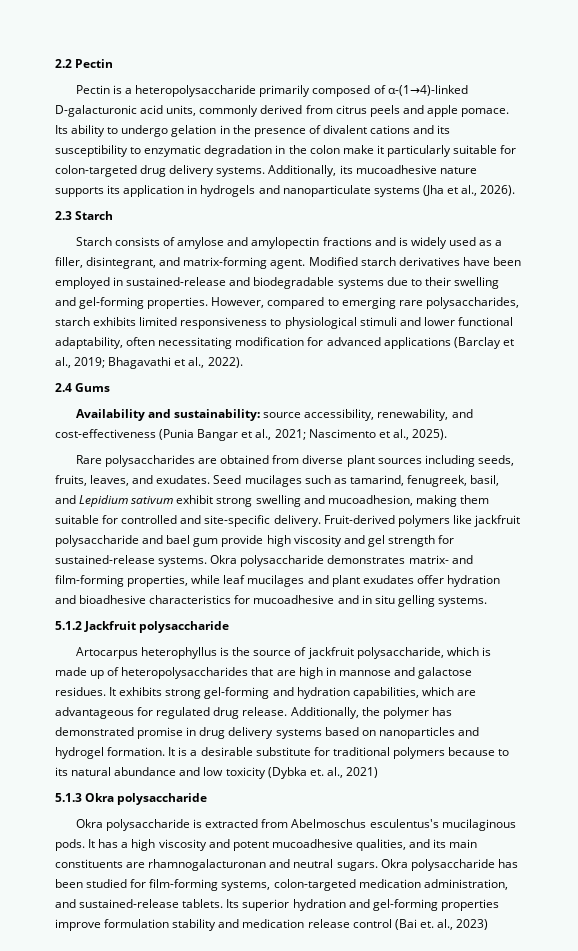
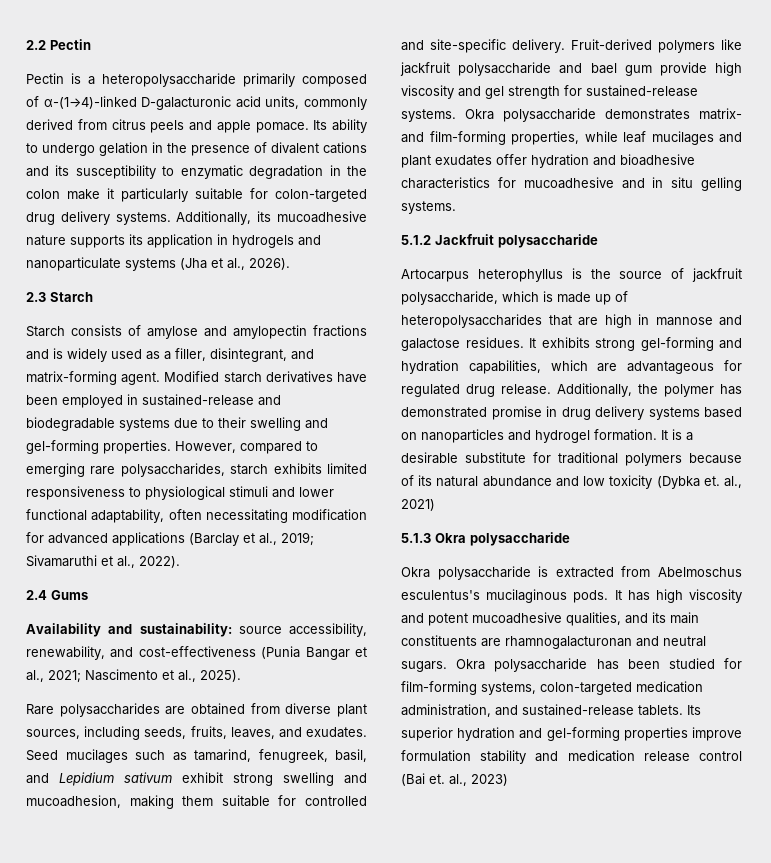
- However, compared to emerging rare polysaccharides, starch exhibits limited responsiveness to physiological stimuli and lower functional adaptability, often necessitating modification for advanced applications (Barclay et al., 2019; Bhagavathi et al., 2022).
+ However, compared to emerging rare polysaccharides, starch exhibits limited responsiveness to physiological stimuli and lower functional adaptability, often necessitating modification for advanced applications (Barclay et al., 2019; Sivamaruthi et al., 2022).
- Rare polysaccharides are obtained from diverse plant sources including seeds, fruits, leaves, and exudates.
+ Rare polysaccharides are obtained from diverse plant sources, including seeds, fruits, leaves, and exudates.
- It is a desirable substitute for traditional polymers because to its natural abundance and low toxicity (Dybka et. al., 2021)
+ It is a desirable substitute for traditional polymers because of its natural abundance and low toxicity (Dybka et. al., 2021)
- It has a high viscosity and potent mucoadhesive qualities, and its main constituents are rhamnogalacturonan and neutral sugars.
+ It has high viscosity and potent mucoadhesive qualities, and its main constituents are rhamnogalacturonan and neutral sugars.

